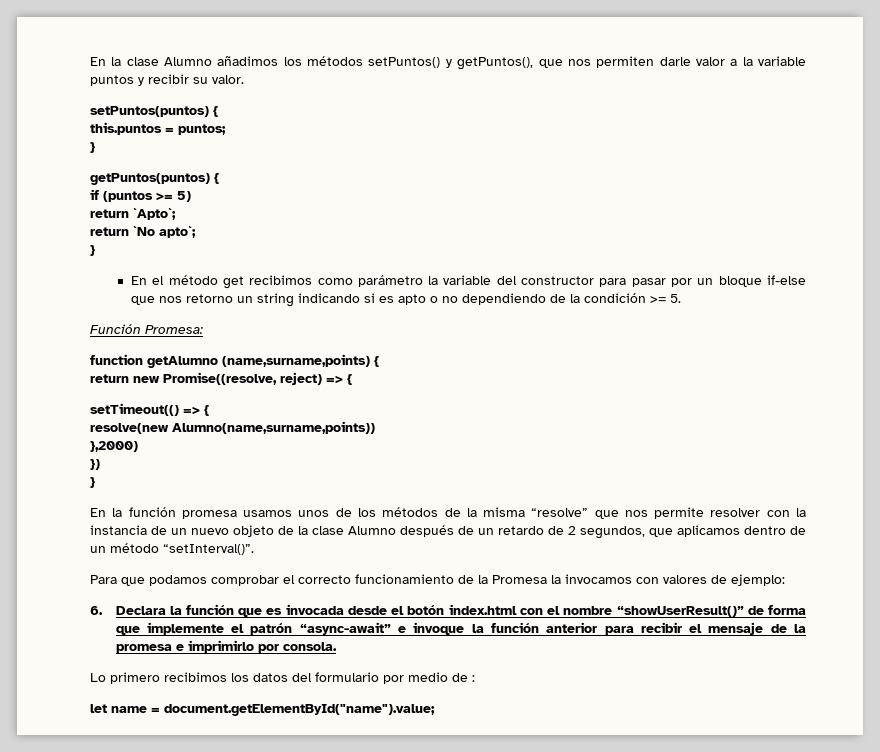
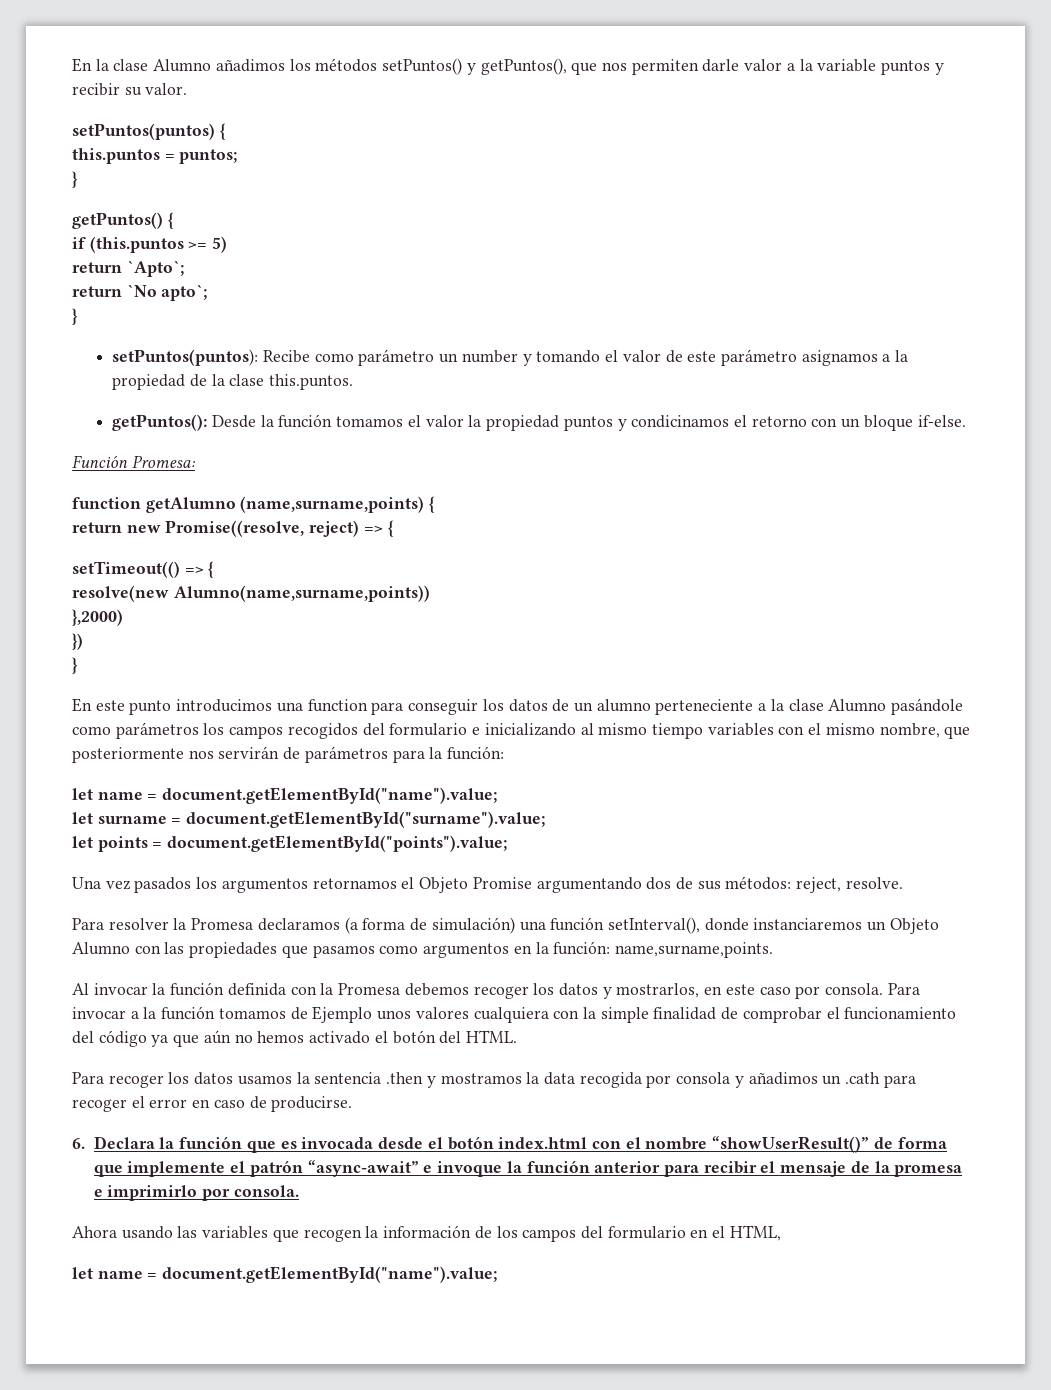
- getPuntos(puntos) {
+ getPuntos() {
- if (puntos >= 5)
+ if (this.puntos >= 5)
- En el método get recibimos como parámetro la variable del constructor para pasar por un bloque if-else que nos retorno un string indicando si es apto o no dependiendo de la condición >= 5.
+ setPuntos(puntos): Recibe como parámetro un number y tomando el valor de este parámetro asignamos a la propiedad de la clase this.puntos.
+ getPuntos(): Desde la función tomamos el valor la propiedad puntos y condicinamos el retorno con un bloque if-else.
- En la función promesa usamos unos de los métodos de la misma “resolve” que nos permite resolver con la instancia de un nuevo objeto de la clase Alumno después de un retardo de 2 segundos, que aplicamos dentro de un método “setInterval()”.
- Para que podamos comprobar el correcto funcionamiento de la Promesa la invocamos con valores de ejemplo:
+ En este punto introducimos una function para conseguir los datos de un alumno perteneciente a la clase Alumno pasándole como parámetros los campos recogidos del formulario e inicializando al mismo tiempo variables con el mismo nombre, que posteriormente nos servirán de parámetros para la función:
+ let name = document.getElementById("name").value;
+ let surname = document.getElementById("surname").value;
+ let points = document.getElementById("points").value;
+ Una vez pasados los argumentos retornamos el Objeto Promise argumentando dos de sus métodos: reject, resolve.
+ Para resolver la Promesa declaramos (a forma de simulación) una función setInterval(), donde instanciaremos un Objeto Alumno con las propiedades que pasamos como argumentos en la función: name,surname,points.
+ Al invocar la función definida con la Promesa debemos recoger los datos y mostrarlos, en este caso por consola. Para invocar a la función tomamos de Ejemplo unos valores cualquiera con la simple finalidad de comprobar el funcionamiento del código ya que aún no hemos activado el botón del HTML.
+ Para recoger los datos usamos la sentencia .then y mostramos la data recogida por consola y añadimos un .cath para recoger el error en caso de producirse.
- Lo primero recibimos los datos del formulario por medio de :
+ Ahora usando las variables que recogen la información de los campos del formulario en el HTML,

